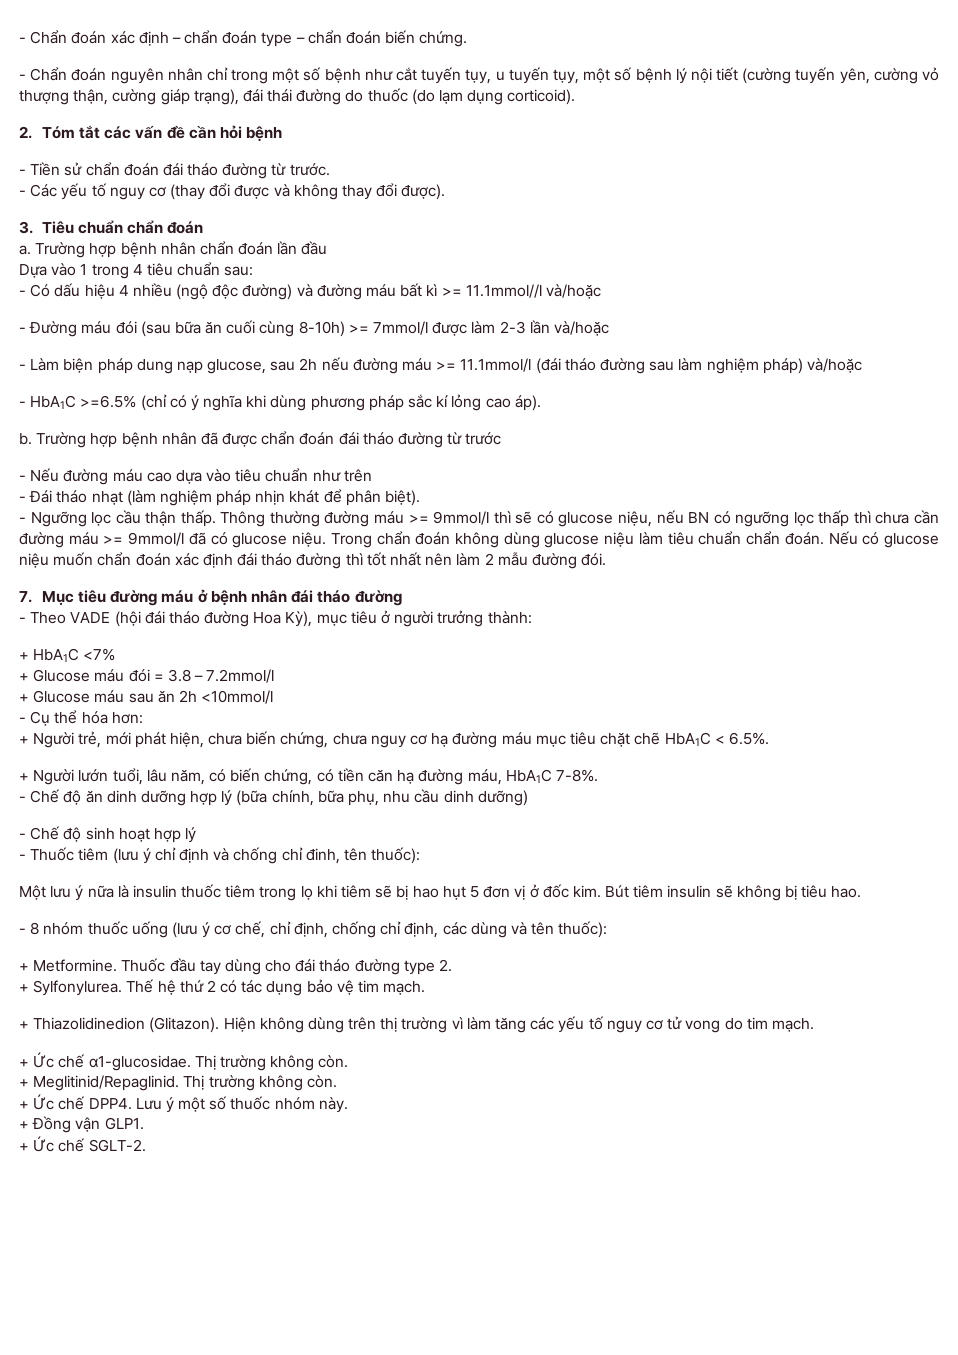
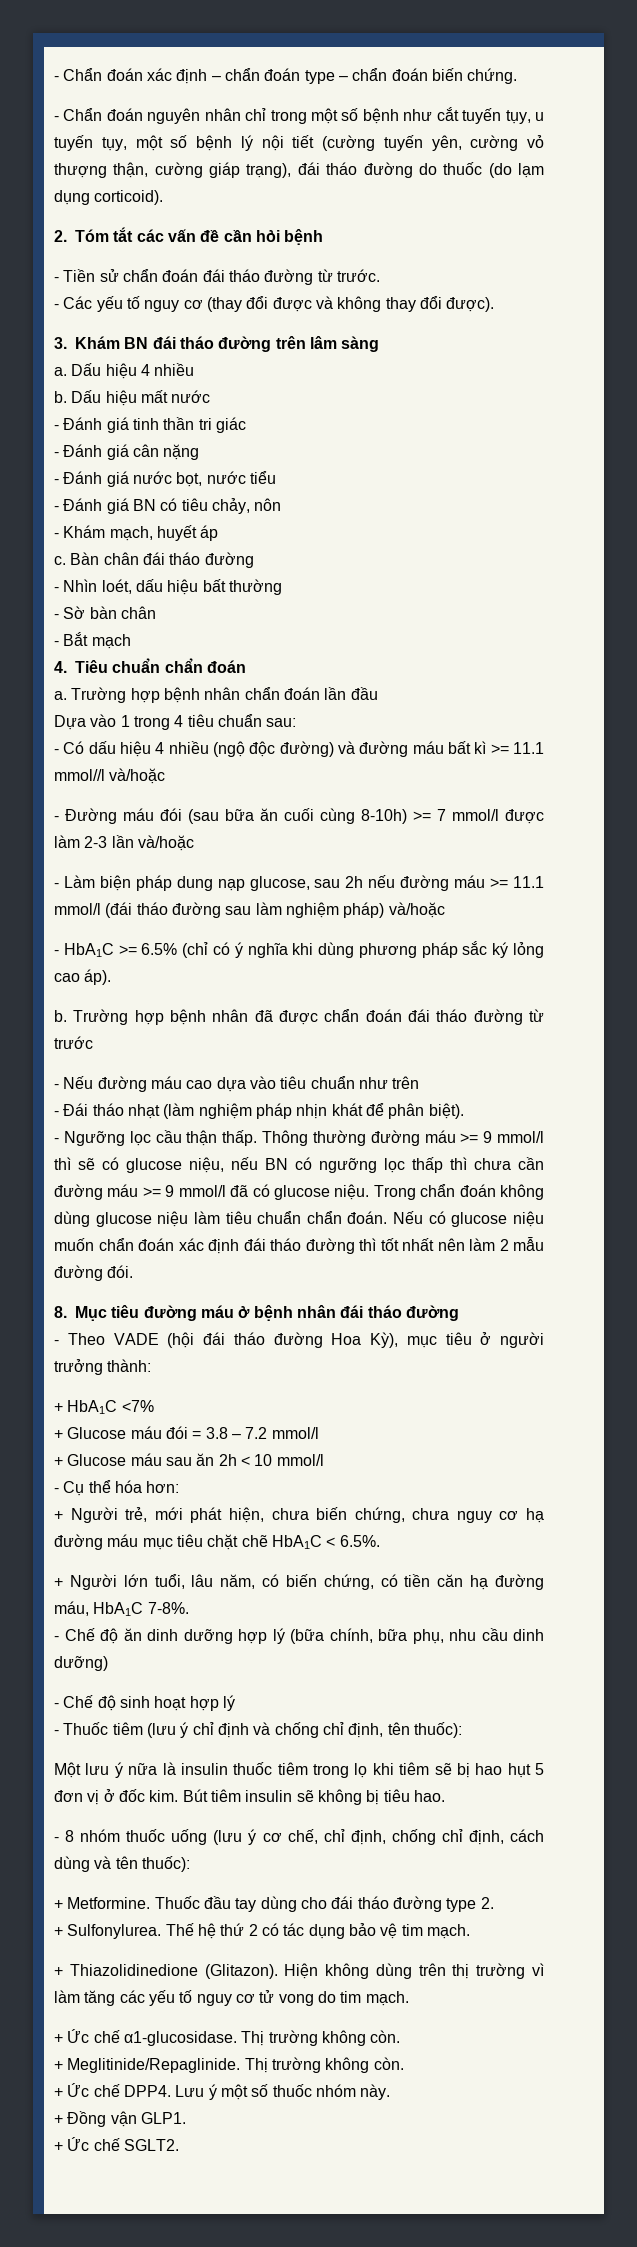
- - Chẩn đoán nguyên nhân chỉ trong một số bệnh như cắt tuyến tụy, u tuyến tụy, một số bệnh lý nội tiết (cường tuyến yên, cường vỏ thượng thận, cường giáp trạng), đái thái đường do thuốc (do lạm dụng corticoid).
+ - Chẩn đoán nguyên nhân chỉ trong một số bệnh như cắt tuyến tụy, u tuyến tụy, một số bệnh lý nội tiết (cường tuyến yên, cường vỏ thượng thận, cường giáp trạng), đái tháo đường do thuốc (do lạm dụng corticoid).
- 3. Tiêu chuẩn chẩn đoán
+ 3. Khám BN đái tháo đường trên lâm sàng
+ a. Dấu hiệu 4 nhiều
+ b. Dấu hiệu mất nước
+ - Đánh giá tinh thần tri giác
+ - Đánh giá cân nặng
+ - Đánh giá nước bọt, nước tiểu
+ - Đánh giá BN có tiêu chảy, nôn
+ - Khám mạch, huyết áp
+ c. Bàn chân đái tháo đường
+ - Nhìn loét, dấu hiệu bất thường
+ - Sờ bàn chân
+ - Bắt mạch
+ 4. Tiêu chuẩn chẩn đoán
- - Có dấu hiệu 4 nhiều (ngộ độc đường) và đường máu bất kì >= 11.1mmol//l và/hoặc
+ - Có dấu hiệu 4 nhiều (ngộ độc đường) và đường máu bất kì >= 11.1 mmol//l và/hoặc
- - Đường máu đói (sau bữa ăn cuối cùng 8-10h) >= 7mmol/l được làm 2-3 lần và/hoặc
+ - Đường máu đói (sau bữa ăn cuối cùng 8-10h) >= 7 mmol/l được làm 2-3 lần và/hoặc
- - Làm biện pháp dung nạp glucose, sau 2h nếu đường máu >= 11.1mmol/l (đái tháo đường sau làm nghiệm pháp) và/hoặc
+ - Làm biện pháp dung nạp glucose, sau 2h nếu đường máu >= 11.1 mmol/l (đái tháo đường sau làm nghiệm pháp) và/hoặc
- - HbA1C >=6.5% (chỉ có ý nghĩa khi dùng phương pháp sắc kí lỏng cao áp).
+ - HbA1C >= 6.5% (chỉ có ý nghĩa khi dùng phương pháp sắc ký lỏng cao áp).
- Thông thường đường máu >= 9mmol/l thì sẽ có glucose niệu, nếu BN có ngưỡng lọc thấp thì chưa cần đường máu >= 9mmol/l đã có glucose niệu.
+ Thông thường đường máu >= 9 mmol/l thì sẽ có glucose niệu, nếu BN có ngưỡng lọc thấp thì chưa cần đường máu >= 9 mmol/l đã có glucose niệu.
- 7. Mục tiêu đường máu ở bệnh nhân đái tháo đường
+ 8. Mục tiêu đường máu ở bệnh nhân đái tháo đường
- + Glucose máu đói = 3.8 – 7.2mmol/l
+ + Glucose máu đói = 3.8 – 7.2 mmol/l
- + Glucose máu sau ăn 2h <10mmol/l
+ + Glucose máu sau ăn 2h < 10 mmol/l
- + Người lướn tuổi, lâu năm, có biến chứng, có tiền căn hạ đường máu, HbA1C 7-8%.
+ + Người lớn tuổi, lâu năm, có biến chứng, có tiền căn hạ đường máu, HbA1C 7-8%.
- - Thuốc tiêm (lưu ý chỉ định và chống chỉ đinh, tên thuốc):
+ - Thuốc tiêm (lưu ý chỉ định và chống chỉ định, tên thuốc):
- - 8 nhóm thuốc uống (lưu ý cơ chế, chỉ định, chống chỉ định, các dùng và tên thuốc):
+ - 8 nhóm thuốc uống (lưu ý cơ chế, chỉ định, chống chỉ định, cách dùng và tên thuốc):
- + Sylfonylurea.
+ + Sulfonylurea.
- + Thiazolidinedion (Glitazon).
+ + Thiazolidinedione (Glitazon).
- + Ức chế α1-glucosidae. Thị trường không còn.
- + Meglitinid/Repaglinid.
+ + Ức chế α1-glucosidase. Thị trường không còn.
+ + Meglitinide/Repaglinide.
- + Ức chế SGLT-2.
+ + Ức chế SGLT2.

